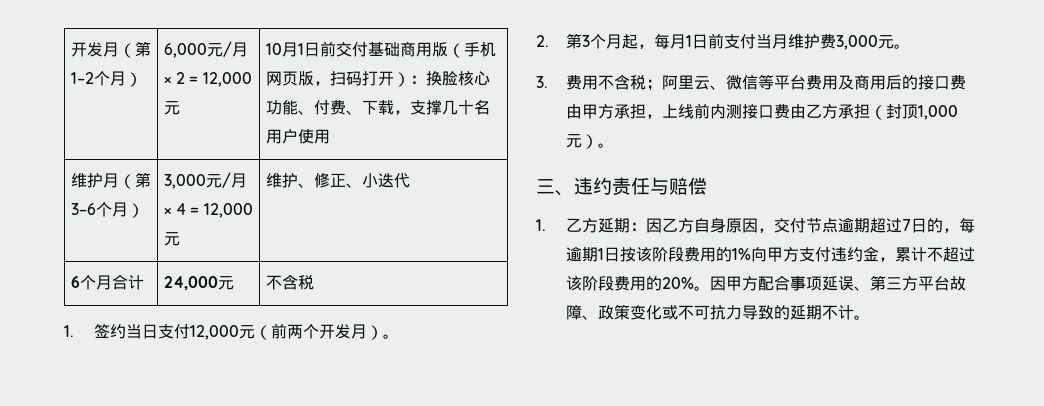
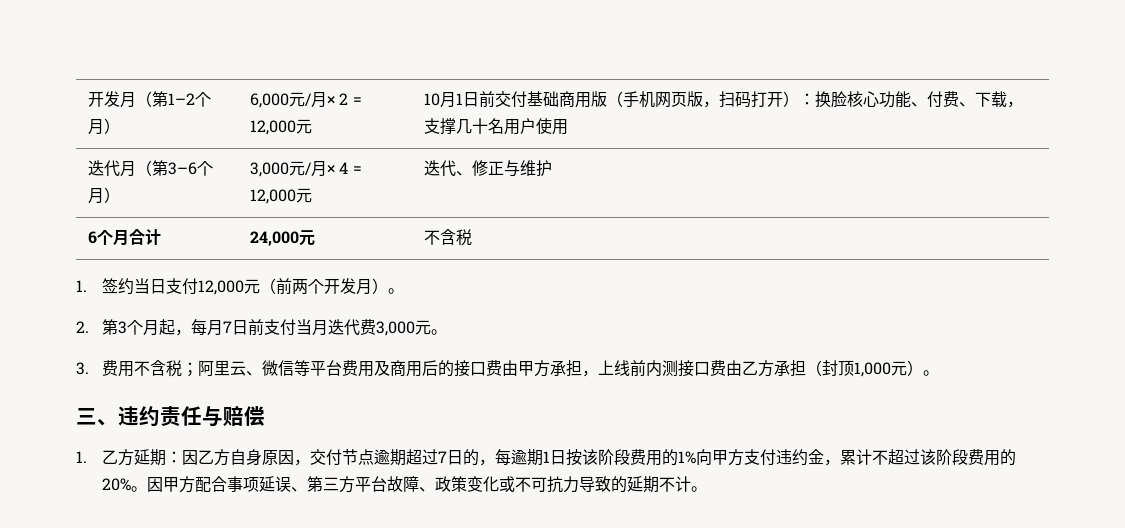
- 维护月（第3–6个月） | 3,000元/月× 4 = 12,000元 | 维护、修正、小迭代
+ 迭代月（第3–6个月） | 3,000元/月× 4 = 12,000元 | 迭代、修正与维护
- 2.第3个月起，每月1日前支付当月维护费3,000元。
+ 2.第3个月起，每月7日前支付当月迭代费3,000元。

